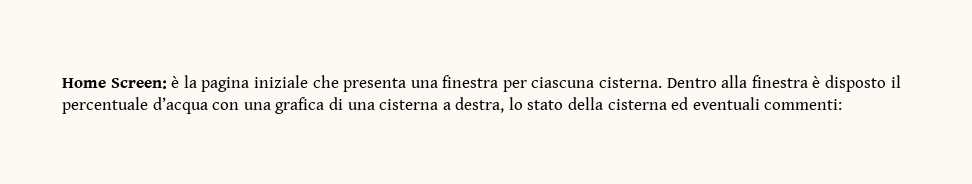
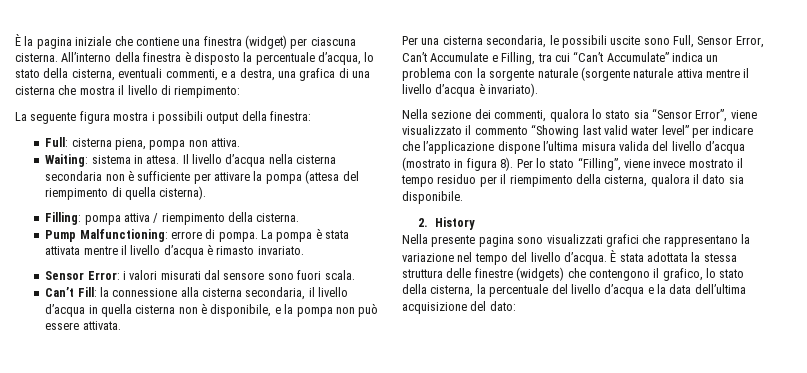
- Home Screen: è la pagina iniziale che presenta una finestra per ciascuna cisterna.
+ È la pagina iniziale che contiene una finestra (widget) per ciascuna cisterna.
- Dentro alla finestra è disposto il percentuale d’acqua con una grafica di una cisterna a destra, lo stato della cisterna ed eventuali commenti:
+ All’interno della finestra è disposto la percentuale d’acqua, lo stato della cisterna, eventuali commenti, e a destra, una grafica di una cisterna che mostra il livello di riempimento:
+ La seguente figura mostra i possibili output della finestra:
+ Full: cisterna piena, pompa non attiva.
+ Waiting: sistema in attesa. Il livello d’acqua nella cisterna secondaria non è sufficiente per attivare la pompa (attesa del riempimento di quella cisterna).
+ Filling: pompa attiva / riempimento della cisterna.
+ Pump Malfunctioning: errore di pompa. La pompa è stata attivata mentre il livello d’acqua è rimasto invariato.
+ Sensor Error: i valori misurati dal sensore sono fuori scala.
+ Can’t Fill: la connessione alla cisterna secondaria, il livello d’acqua in quella cisterna non è disponibile, e la pompa non può essere attivata.
+ Per una cisterna secondaria, le possibili uscite sono Full, Sensor Error, Can’t Accumulate e Filling, tra cui “Can’t Accumulate” indica un problema con la sorgente naturale (sorgente naturale attiva mentre il livello d’acqua è invariato).
+ Nella sezione dei commenti, qualora lo stato sia “Sensor Error”, viene visualizzato il commento “Showing last valid water level” per indicare che l’applicazione dispone l’ultima misura valida del livello d’acqua (mostrato in figura 8). Per lo stato “Filling”, viene invece mostrato il tempo residuo per il riempimento della cisterna, qualora il dato sia disponibile.
+ 2. History
+ Nella presente pagina sono visualizzati grafici che rappresentano la variazione nel tempo del livello d’acqua. È stata adottata la stessa struttura delle finestre (widgets) che contengono il grafico, lo stato della cisterna, la percentuale del livello d’acqua e la data dell’ultima acquisizione del dato:

